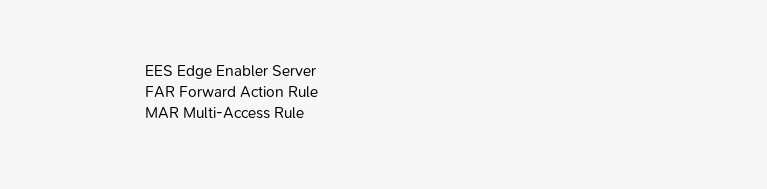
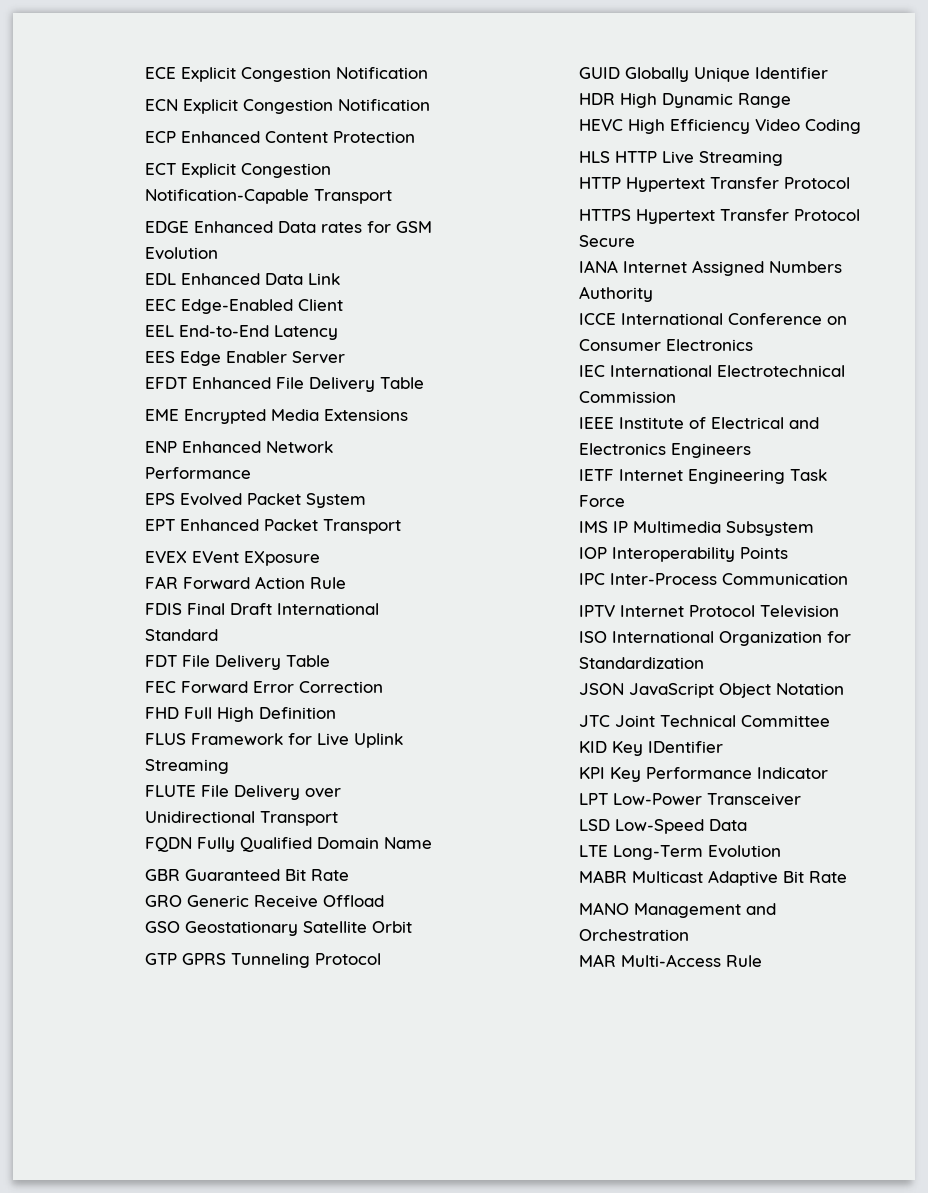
+ ECE Explicit Congestion Notification
+ ECN Explicit Congestion Notification
+ ECP Enhanced Content Protection
+ ECT Explicit Congestion Notification-Capable Transport
+ EDGE Enhanced Data rates for GSM Evolution
+ EDL Enhanced Data Link
+ EEC Edge-Enabled Client
+ EEL End-to-End Latency
  EES Edge Enabler Server
+ EFDT Enhanced File Delivery Table
+ EME Encrypted Media Extensions
+ ENP Enhanced Network Performance
+ EPS Evolved Packet System
+ EPT Enhanced Packet Transport
+ EVEX EVent EXposure
  FAR Forward Action Rule
+ FDIS Final Draft International Standard
+ FDT File Delivery Table
+ FEC Forward Error Correction
+ FHD Full High Definition
+ FLUS Framework for Live Uplink Streaming
+ FLUTE File Delivery over Unidirectional Transport
+ FQDN Fully Qualified Domain Name
+ GBR Guaranteed Bit Rate
+ GRO Generic Receive Offload
+ GSO Geostationary Satellite Orbit
+ GTP GPRS Tunneling Protocol
+ GUID Globally Unique Identifier
+ HDR High Dynamic Range
+ HEVC High Efficiency Video Coding
+ HLS HTTP Live Streaming
+ HTTP Hypertext Transfer Protocol
+ HTTPS Hypertext Transfer Protocol Secure
+ IANA Internet Assigned Numbers Authority
+ ICCE International Conference on Consumer Electronics
+ IEC International Electrotechnical Commission
+ IEEE Institute of Electrical and Electronics Engineers
+ IETF Internet Engineering Task Force
+ IMS IP Multimedia Subsystem
+ IOP Interoperability Points
+ IPC Inter-Process Communication
+ IPTV Internet Protocol Television
+ ISO International Organization for Standardization
+ JSON JavaScript Object Notation
+ JTC Joint Technical Committee
+ KID Key IDentifier
+ KPI Key Performance Indicator
+ LPT Low-Power Transceiver
+ LSD Low-Speed Data
+ LTE Long-Term Evolution
+ MABR Multicast Adaptive Bit Rate
+ MANO Management and Orchestration

